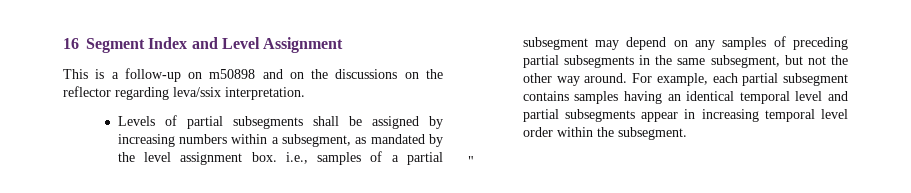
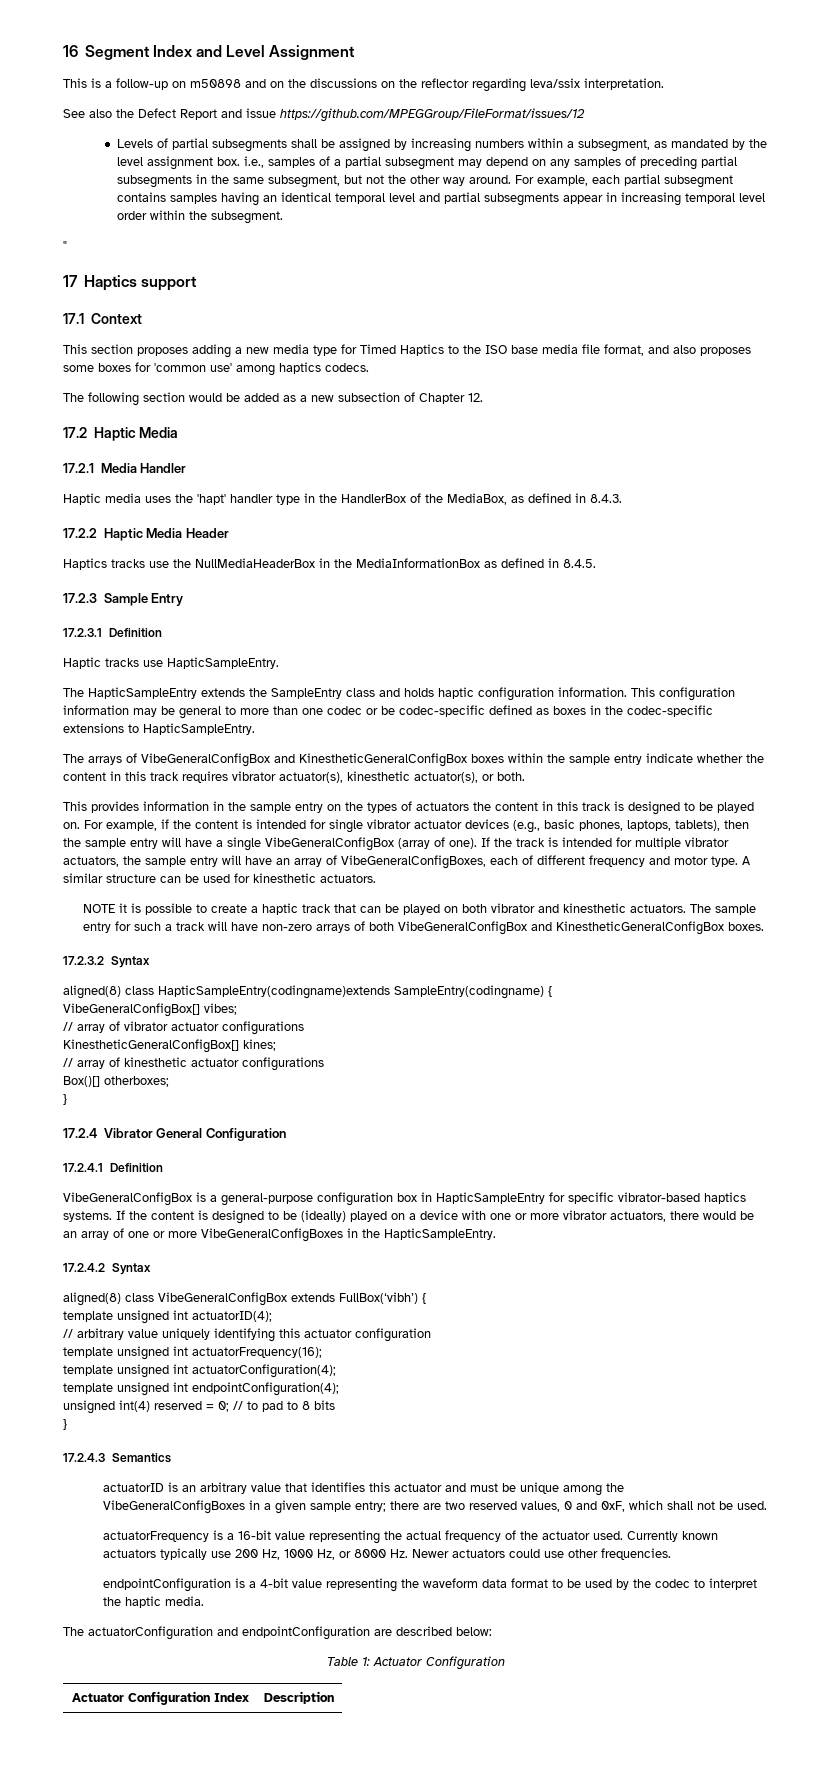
+ See also the Defect Report and issue https://github.com/MPEGGroup/FileFormat/issues/12
+ 17 Haptics support
+ 17.1 Context
+ This section proposes adding a new media type for Timed Haptics to the ISO base media file format, and also proposes some boxes for 'common use' among haptics codecs.
+ The following section would be added as a new subsection of Chapter 12.
+ 17.2 Haptic Media
+ 17.2.1 Media Handler
+ Haptic media uses the 'hapt' handler type in the HandlerBox of the MediaBox, as defined in 8.4.3.
+ 17.2.2 Haptic Media Header
+ Haptics tracks use the NullMediaHeaderBox in the MediaInformationBox as defined in 8.4.5.
+ 17.2.3 Sample Entry
+ 17.2.3.1 Definition
+ Haptic tracks use HapticSampleEntry.
+ The HapticSampleEntry extends the SampleEntry class and holds haptic configuration information. This configuration information may be general to more than one codec or be codec-specific defined as boxes in the codec-specific extensions to HapticSampleEntry.
+ The arrays of VibeGeneralConfigBox and KinestheticGeneralConfigBox boxes within the sample entry indicate whether the content in this track requires vibrator actuator(s), kinesthetic actuator(s), or both.
+ This provides information in the sample entry on the types of actuators the content in this track is designed to be played on. For example, if the content is intended for single vibrator actuator devices (e.g., basic phones, laptops, tablets), then the sample entry will have a single VibeGeneralConfigBox (array of one). If the track is intended for multiple vibrator actuators, the sample entry will have an array of VibeGeneralConfigBoxes, each of different frequency and motor type. A similar structure can be used for kinesthetic actuators.
+ NOTE it is possible to create a haptic track that can be played on both vibrator and kinesthetic actuators. The sample entry for such a track will have non-zero arrays of both VibeGeneralConfigBox and KinestheticGeneralConfigBox boxes.
+ 17.2.3.2 Syntax
+ aligned(8) class HapticSampleEntry(codingname)extends SampleEntry(codingname) {
+ VibeGeneralConfigBox[] vibes;
+ // array of vibrator actuator configurations
+ KinestheticGeneralConfigBox[] kines;
+ // array of kinesthetic actuator configurations
+ Box()[] otherboxes;
+ }
+ 17.2.4 Vibrator General Configuration
+ 17.2.4.1 Definition
+ VibeGeneralConfigBox is a general-purpose configuration box in HapticSampleEntry for specific vibrator-based haptics systems. If the content is designed to be (ideally) played on a device with one or more vibrator actuators, there would be an array of one or more VibeGeneralConfigBoxes in the HapticSampleEntry.
+ 17.2.4.2 Syntax
+ aligned(8) class VibeGeneralConfigBox extends FullBox(‘vibh’) {
+ template unsigned int actuatorID(4);
+ // arbitrary value uniquely identifying this actuator configuration
+ template unsigned int actuatorFrequency(16);
+ template unsigned int actuatorConfiguration(4);
+ template unsigned int endpointConfiguration(4);
+ unsigned int(4) reserved = 0; // to pad to 8 bits
+ }
+ 17.2.4.3 Semantics
+ actuatorID is an arbitrary value that identifies this actuator and must be unique among the VibeGeneralConfigBoxes in a given sample entry; there are two reserved values, 0 and 0xF, which shall not be used.
+ actuatorFrequency is a 16-bit value representing the actual frequency of the actuator used. Currently known actuators typically use 200 Hz, 1000 Hz, or 8000 Hz. Newer actuators could use other frequencies.
+ endpointConfiguration is a 4-bit value representing the waveform data format to be used by the codec to interpret the haptic media.
+ The actuatorConfiguration and endpointConfiguration are described below:
+ Table 1: Actuator Configuration
+ Actuator Configuration Index | Description

